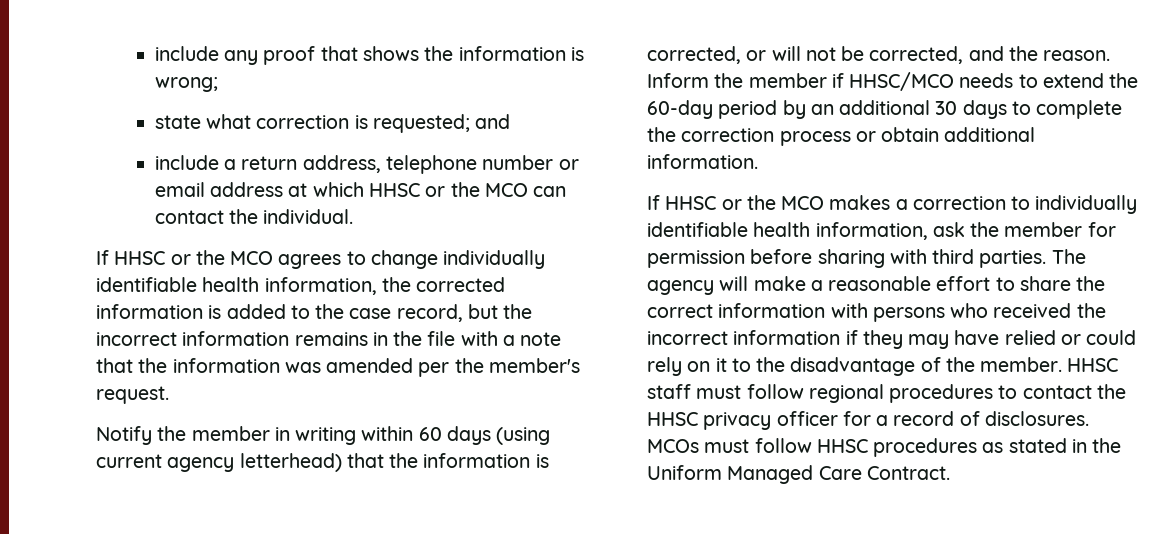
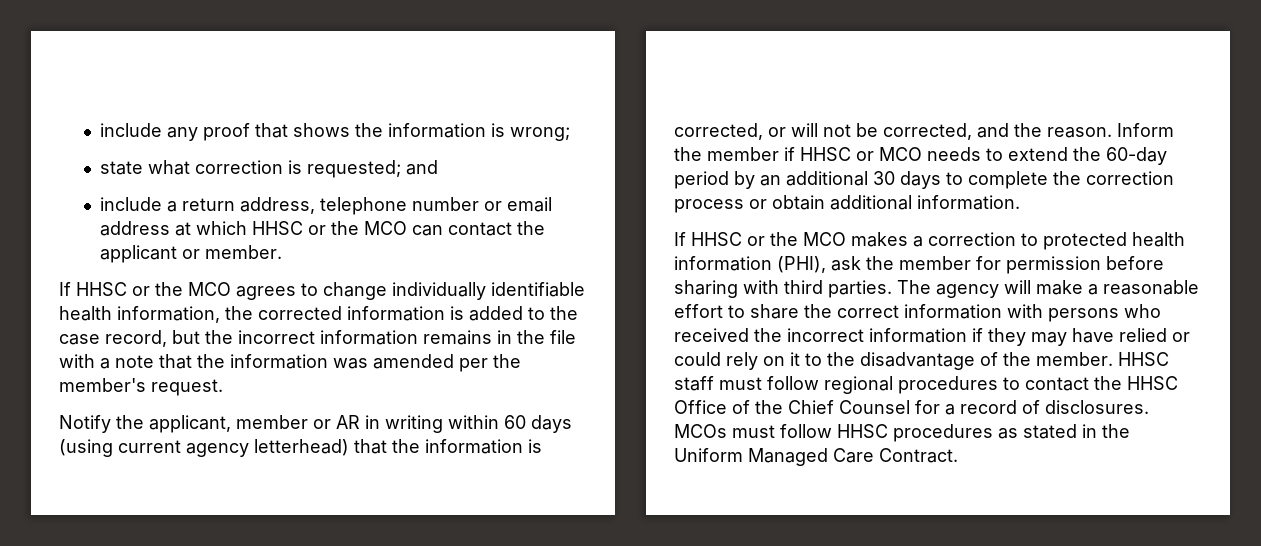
- include a return address, telephone number or email address at which HHSC or the MCO can contact the individual.
+ include a return address, telephone number or email address at which HHSC or the MCO can contact the applicant or member.
- Notify the member in writing within 60 days (using current agency letterhead) that the information is corrected, or will not be corrected, and the reason.
+ Notify the applicant, member or AR in writing within 60 days (using current agency letterhead) that the information is corrected, or will not be corrected, and the reason.
- Inform the member if HHSC/MCO needs to extend the 60-day period by an additional 30 days to complete the correction process or obtain additional information.
+ Inform the member if HHSC or MCO needs to extend the 60-day period by an additional 30 days to complete the correction process or obtain additional information.
- If HHSC or the MCO makes a correction to individually identifiable health information, ask the member for permission before sharing with third parties.
+ If HHSC or the MCO makes a correction to protected health information (PHI), ask the member for permission before sharing with third parties.
- HHSC staff must follow regional procedures to contact the HHSC privacy officer for a record of disclosures.
+ HHSC staff must follow regional procedures to contact the HHSC Office of the Chief Counsel for a record of disclosures.

